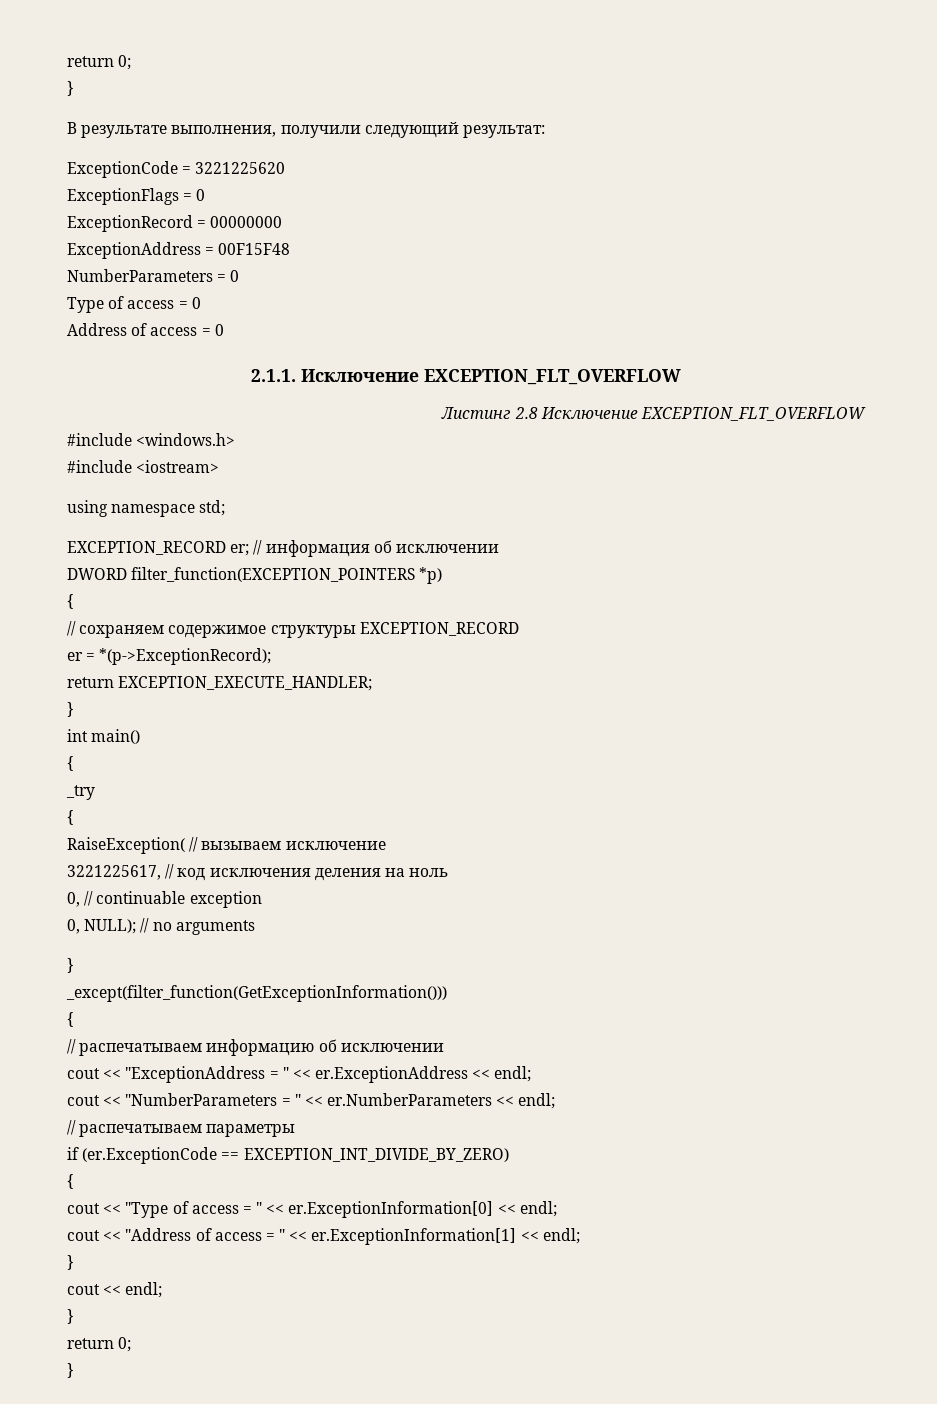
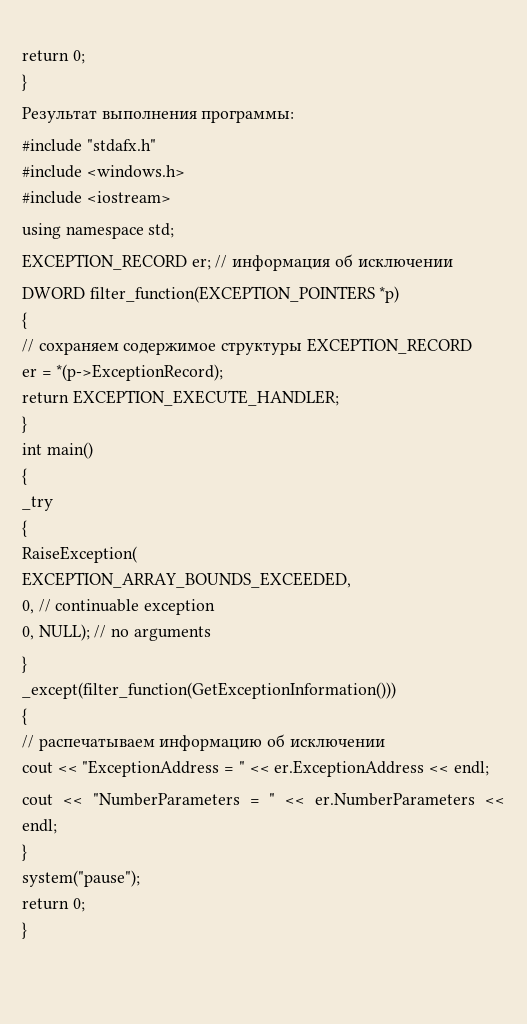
- В результате выполнения, получили следующий результат:
- ExceptionCode = 3221225620
- ExceptionFlags = 0
- ExceptionRecord = 00000000
- ExceptionAddress = 00F15F48
- NumberParameters = 0
- Type of access = 0
- Address of access = 0
- 2.1.1. Исключение EXCEPTION_FLT_OVERFLOW
- Листинг 2.8 Исключение EXCEPTION_FLT_OVERFLOW
+ Результат выполнения программы:
+ #include "stdafx.h"
- RaiseException( // вызываем исключение
- 3221225617, // код исключения деления на ноль
+ RaiseException(
+ EXCEPTION_ARRAY_BOUNDS_EXCEEDED,
  cout << "NumberParameters = " << er.NumberParameters << endl;
- // распечатываем параметры
- if (er.ExceptionCode == EXCEPTION_INT_DIVIDE_BY_ZERO)
- {
- cout << "Type of access = " << er.ExceptionInformation[0] << endl;
- cout << "Address of access = " << er.ExceptionInformation[1] << endl;
  }
- cout << endl;
- }
+ system("pause");

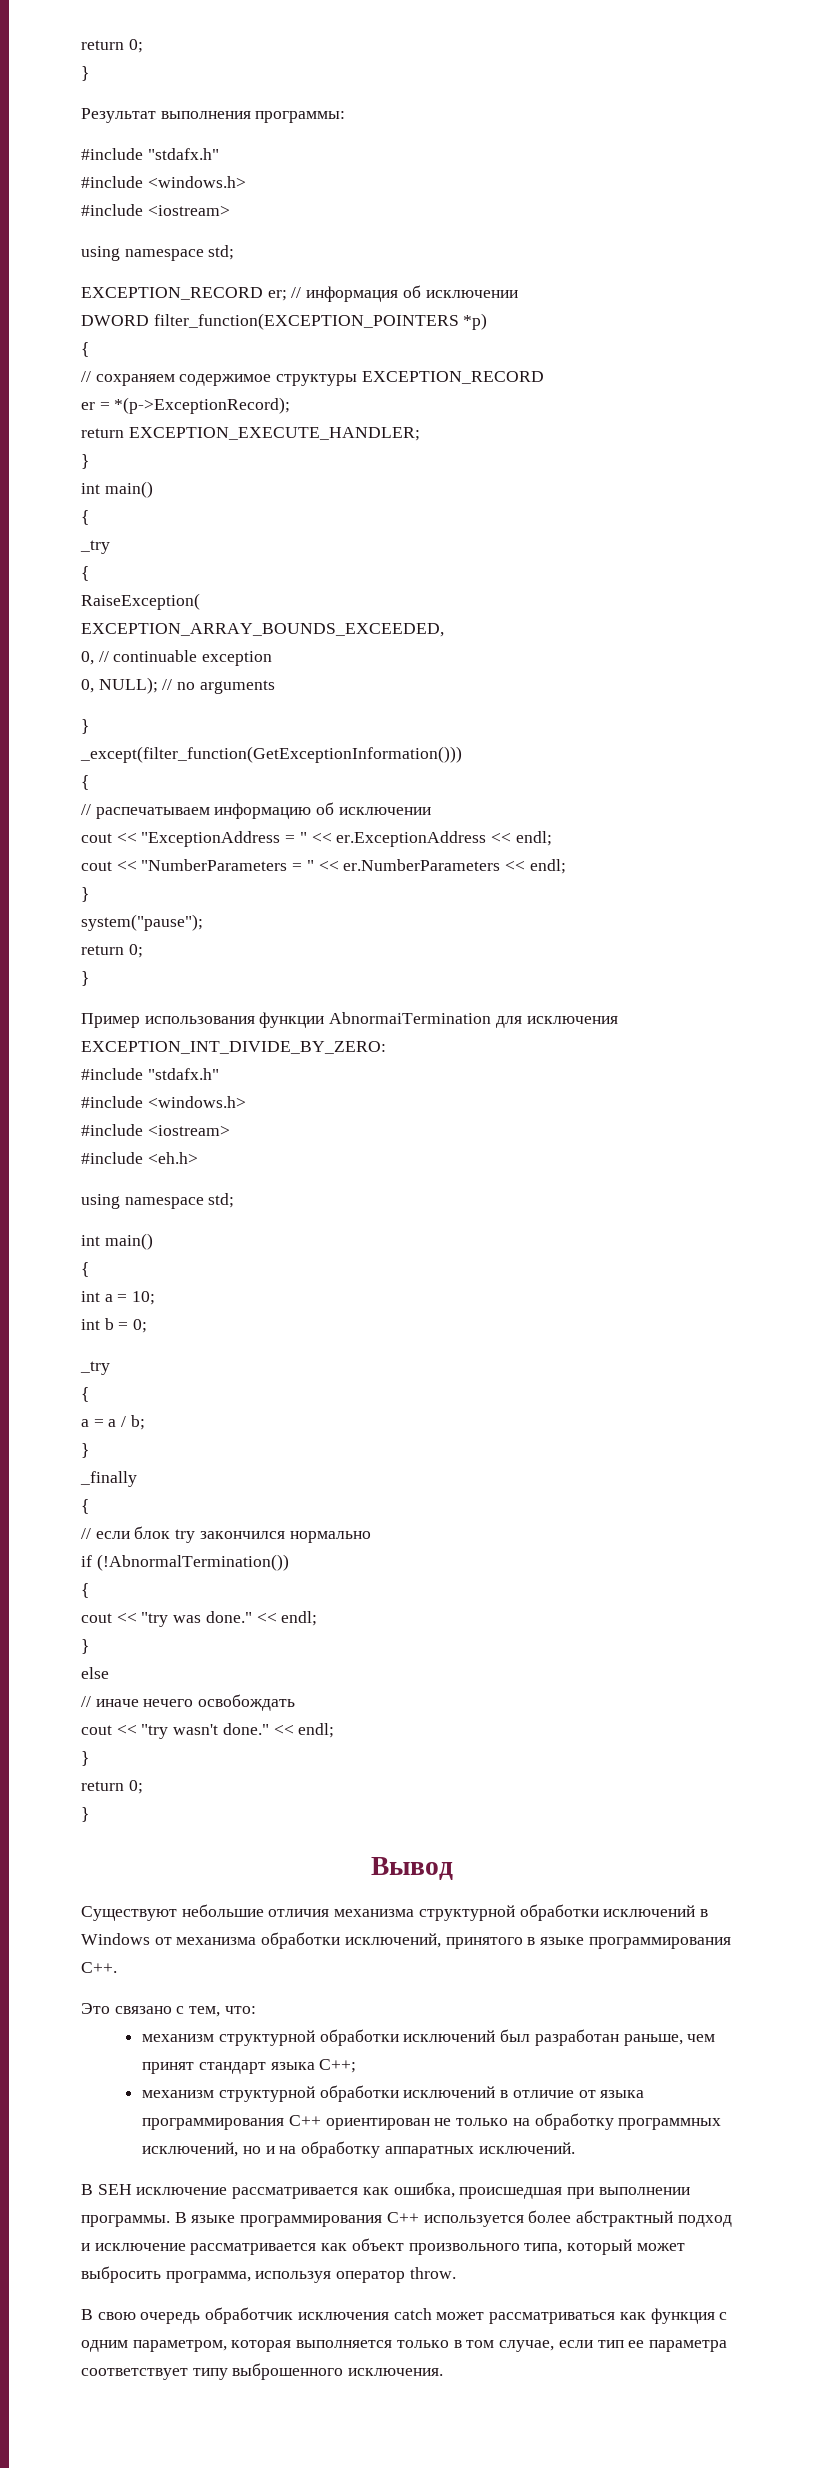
+ Пример использования функции AbnormaiTermination для исключения EXCEPTION_INT_DIVIDE_BY_ZERO:
+ #include "stdafx.h"
+ #include <windows.h>
+ #include <iostream>
+ #include <eh.h>
+ using namespace std;
+ int main()
+ {
+ int a = 10;
+ int b = 0;
+ _try
+ {
+ a = a / b;
+ }
+ _finally
+ {
+ // если блок try закончился нормально
+ if (!AbnormalTermination())
+ {
+ cout << "try was done." << endl;
+ }
+ else
+ // иначе нечего освобождать
+ cout << "try wasn't done." << endl;
+ }
+ return 0;
+ }
+ Вывод
+ Существуют небольшие отличия механизма структурной обработки исключений в Windows от механизма обработки исключений, принятого в языке программирования C++.
+ Это связано с тем, что:
+ механизм структурной обработки исключений был разработан раньше, чем принят стандарт языка C++;
+ механизм структурной обработки исключений в отличие от языка программирования C++ ориентирован не только на обработку программных исключений, но и на обработку аппаратных исключений.
+ В SEH исключение рассматривается как ошибка, происшедшая при выполнении программы. В языке программирования C++ используется более абстрактный подход и исключение рассматривается как объект произвольного типа, который может выбросить программа, используя оператор throw.
+ В свою очередь обработчик исключения catch может рассматриваться как функция с одним параметром, которая выполняется только в том случае, если тип ее параметра соответствует типу выброшенного исключения.

